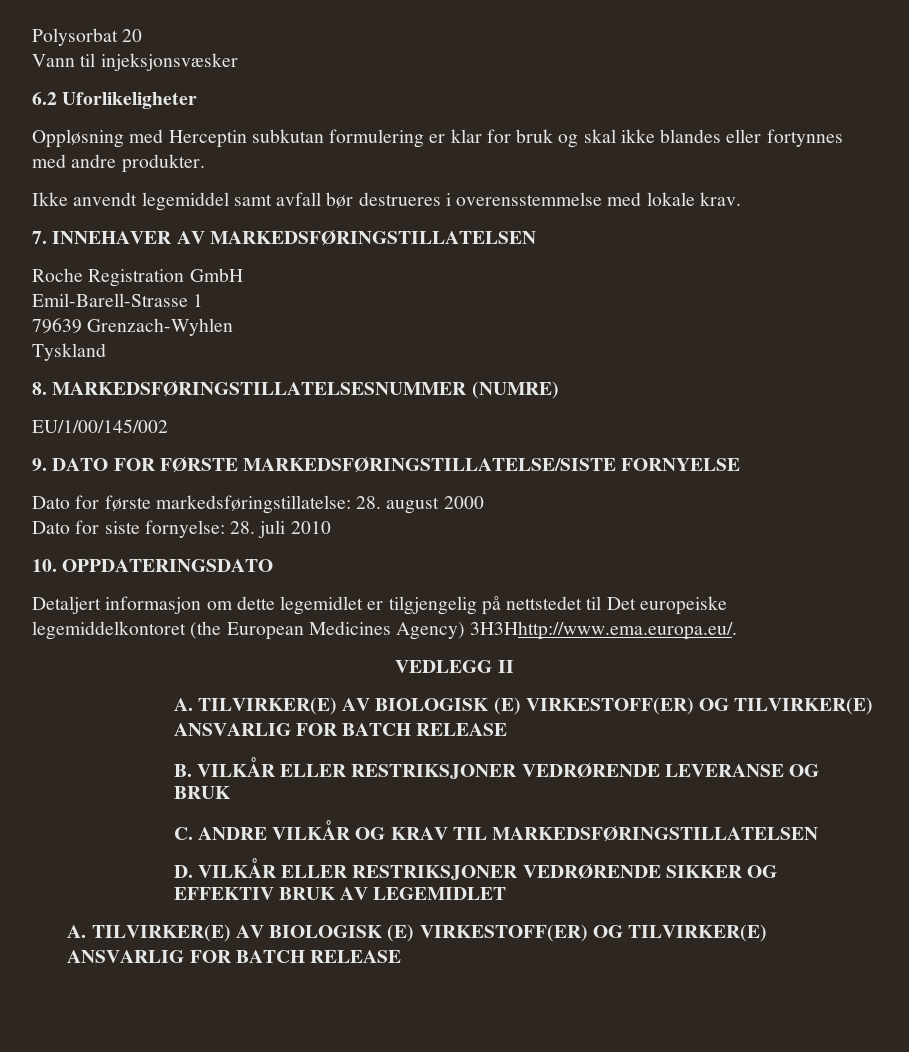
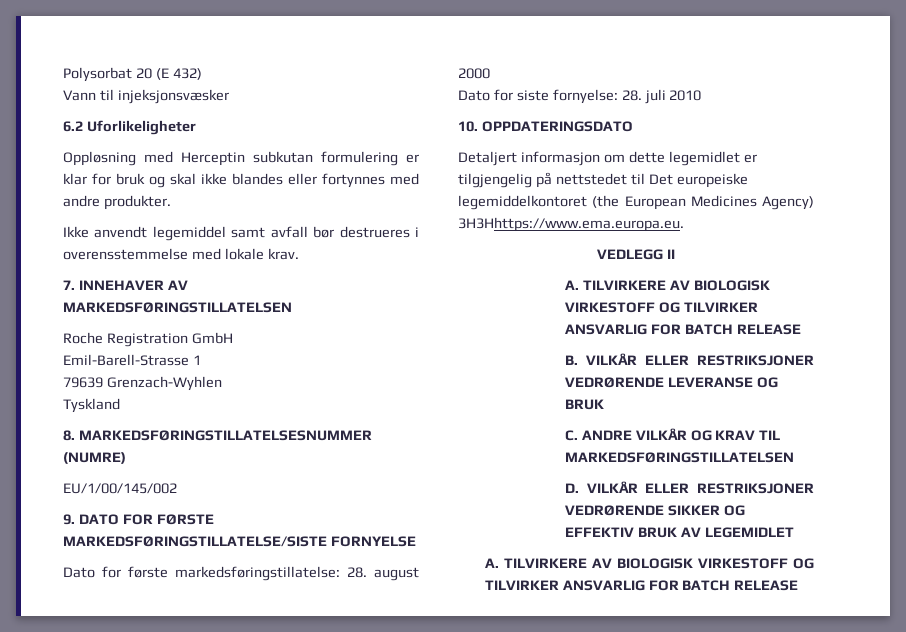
- Polysorbat 20
+ Polysorbat 20 (E 432)
- Detaljert informasjon om dette legemidlet er tilgjengelig på nettstedet til Det europeiske legemiddelkontoret (the European Medicines Agency) 3H3Hhttp://www.ema.europa.eu/.
+ Detaljert informasjon om dette legemidlet er tilgjengelig på nettstedet til Det europeiske legemiddelkontoret (the European Medicines Agency) 3H3Hhttps://www.ema.europa.eu.
  VEDLEGG II
- A. TILVIRKER(E) AV BIOLOGISK (E) VIRKESTOFF(ER) OG TILVIRKER(E) ANSVARLIG FOR BATCH RELEASE
+ A. TILVIRKERE AV BIOLOGISK VIRKESTOFF OG TILVIRKER ANSVARLIG FOR BATCH RELEASE
  D. VILKÅR ELLER RESTRIKSJONER VEDRØRENDE SIKKER OG EFFEKTIV BRUK AV LEGEMIDLET
- A. TILVIRKER(E) AV BIOLOGISK (E) VIRKESTOFF(ER) OG TILVIRKER(E) ANSVARLIG FOR BATCH RELEASE
+ A. TILVIRKERE AV BIOLOGISK VIRKESTOFF OG TILVIRKER ANSVARLIG FOR BATCH RELEASE

